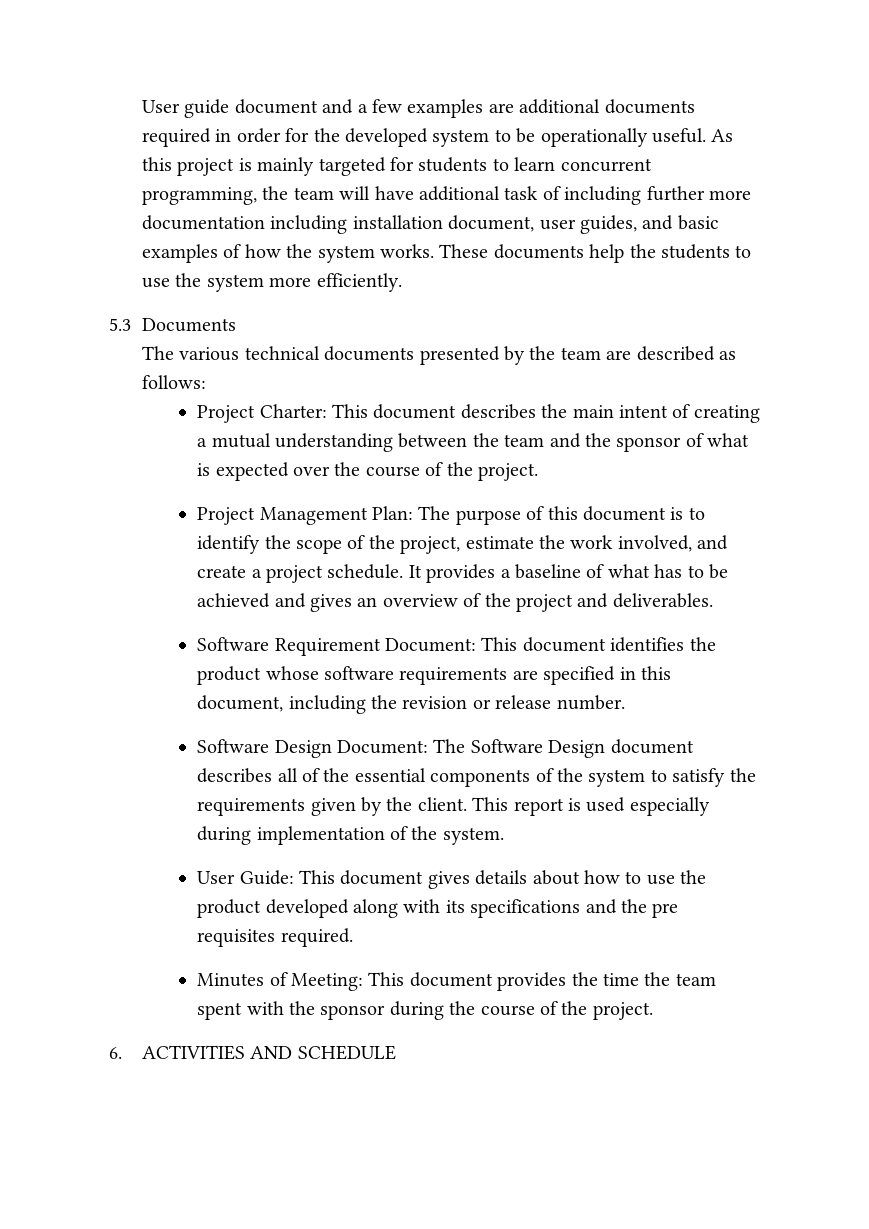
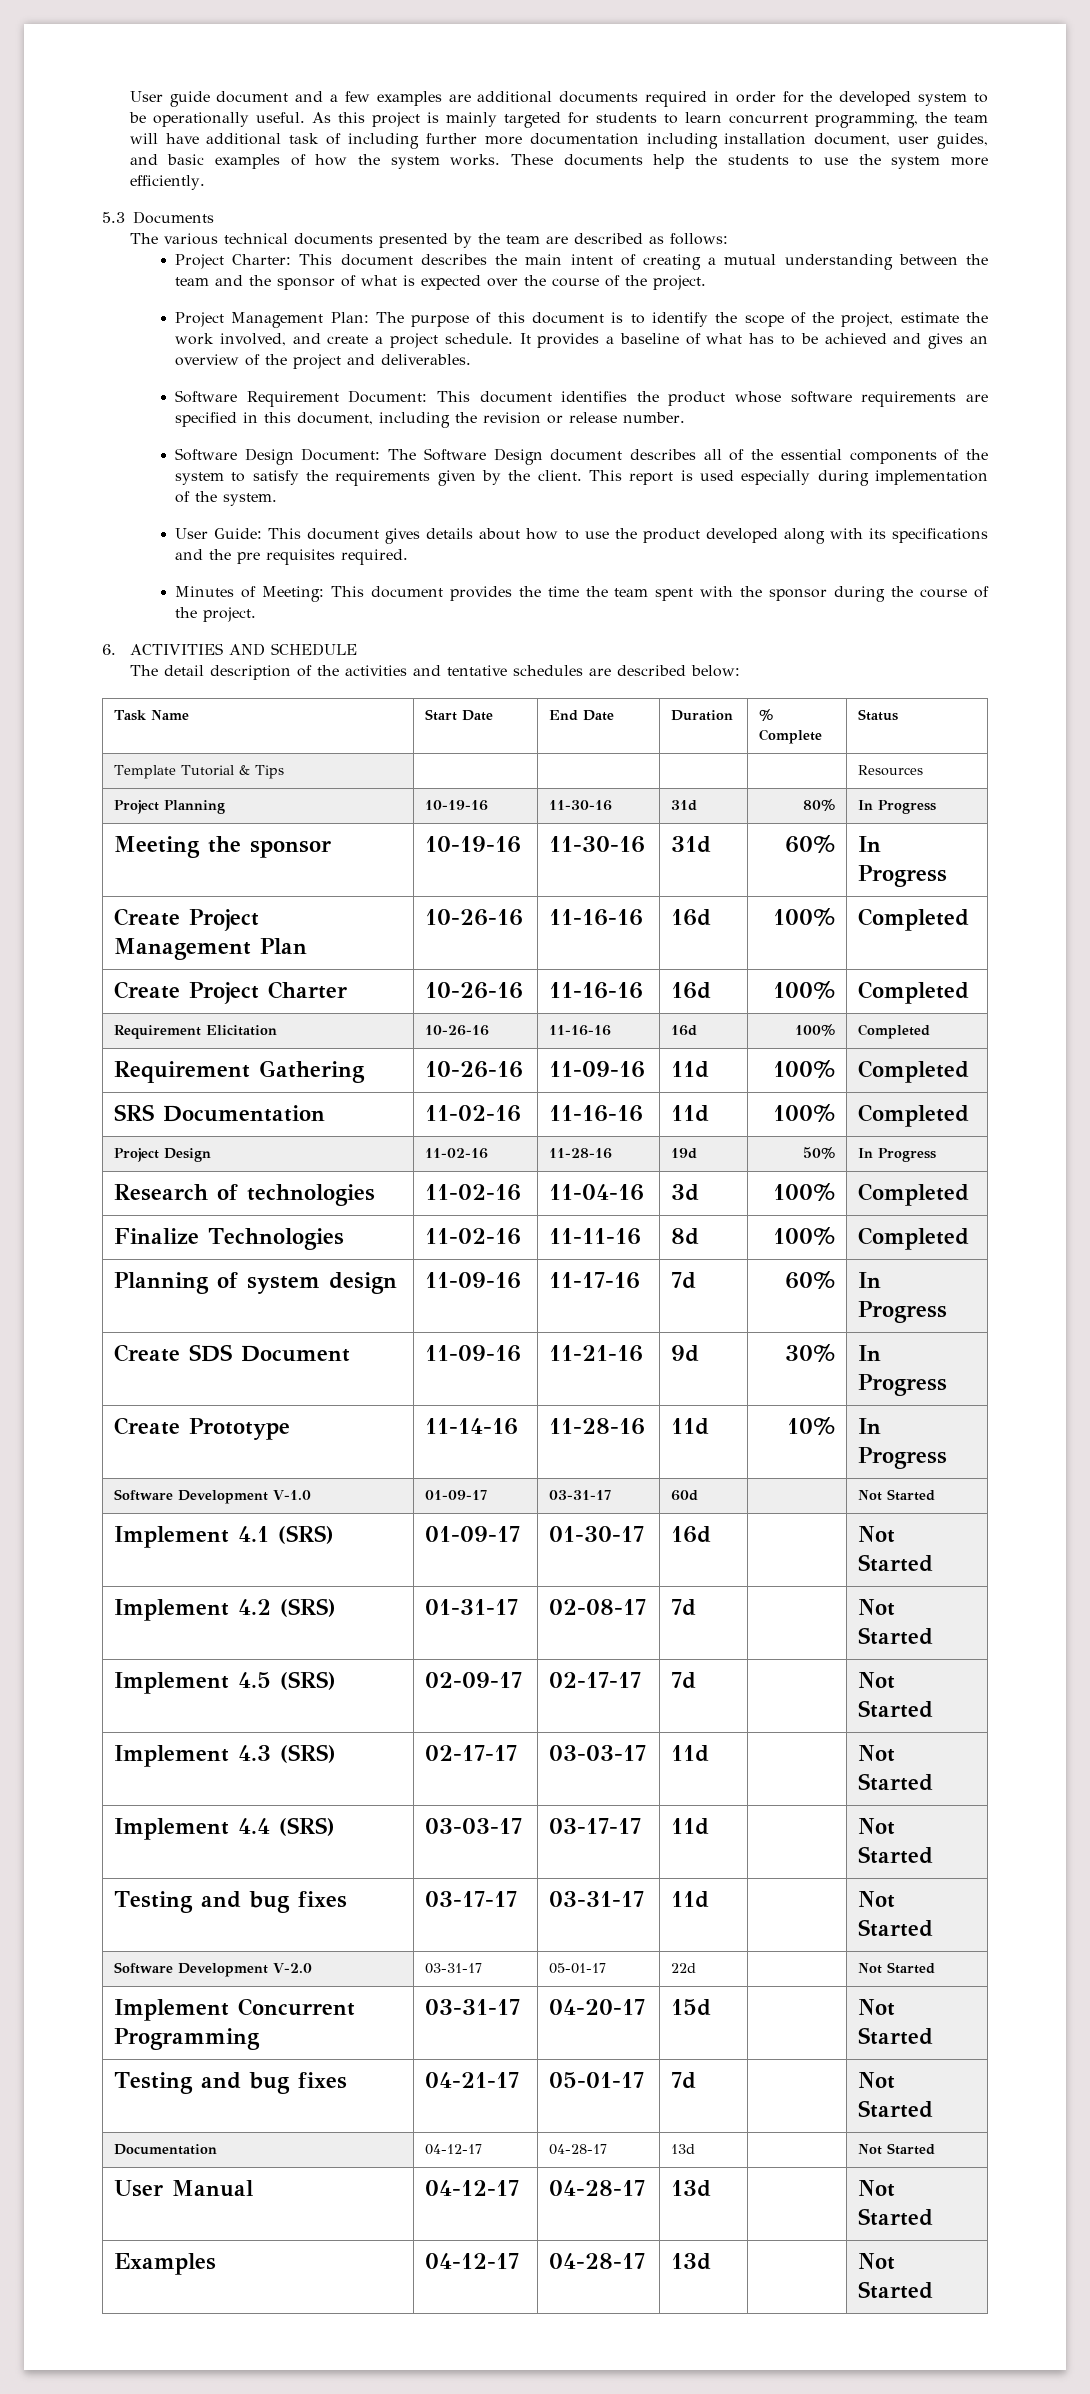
+ The detail description of the activities and tentative schedules are described below:
+ Task Name | Start Date | End Date | Duration | % Complete | Status
+ Template Tutorial & Tips | | | | | Resources
+ Project Planning | 10-19-16 | 11-30-16 | 31d | 80% | In Progress
+ Meeting the sponsor | 10-19-16 | 11-30-16 | 31d | 60% | In Progress
+ Create Project Management Plan | 10-26-16 | 11-16-16 | 16d | 100% | Completed
+ Create Project Charter | 10-26-16 | 11-16-16 | 16d | 100% | Completed
+ Requirement Elicitation | 10-26-16 | 11-16-16 | 16d | 100% | Completed
+ Requirement Gathering | 10-26-16 | 11-09-16 | 11d | 100% | Completed
+ SRS Documentation | 11-02-16 | 11-16-16 | 11d | 100% | Completed
+ Project Design | 11-02-16 | 11-28-16 | 19d | 50% | In Progress
+ Research of technologies | 11-02-16 | 11-04-16 | 3d | 100% | Completed
+ Finalize Technologies | 11-02-16 | 11-11-16 | 8d | 100% | Completed
+ Planning of system design | 11-09-16 | 11-17-16 | 7d | 60% | In Progress
+ Create SDS Document | 11-09-16 | 11-21-16 | 9d | 30% | In Progress
+ Create Prototype | 11-14-16 | 11-28-16 | 11d | 10% | In Progress
+ Software Development V-1.0 | 01-09-17 | 03-31-17 | 60d | | Not Started
+ Implement 4.1 (SRS) | 01-09-17 | 01-30-17 | 16d | | Not Started
+ Implement 4.2 (SRS) | 01-31-17 | 02-08-17 | 7d | | Not Started
+ Implement 4.5 (SRS) | 02-09-17 | 02-17-17 | 7d | | Not Started
+ Implement 4.3 (SRS) | 02-17-17 | 03-03-17 | 11d | | Not Started
+ Implement 4.4 (SRS) | 03-03-17 | 03-17-17 | 11d | | Not Started
+ Testing and bug fixes | 03-17-17 | 03-31-17 | 11d | | Not Started
+ Software Development V-2.0 | 03-31-17 | 05-01-17 | 22d | | Not Started
+ Implement Concurrent Programming | 03-31-17 | 04-20-17 | 15d | | Not Started
+ Testing and bug fixes | 04-21-17 | 05-01-17 | 7d | | Not Started
+ Documentation | 04-12-17 | 04-28-17 | 13d | | Not Started
+ User Manual | 04-12-17 | 04-28-17 | 13d | | Not Started
+ Examples | 04-12-17 | 04-28-17 | 13d | | Not Started

